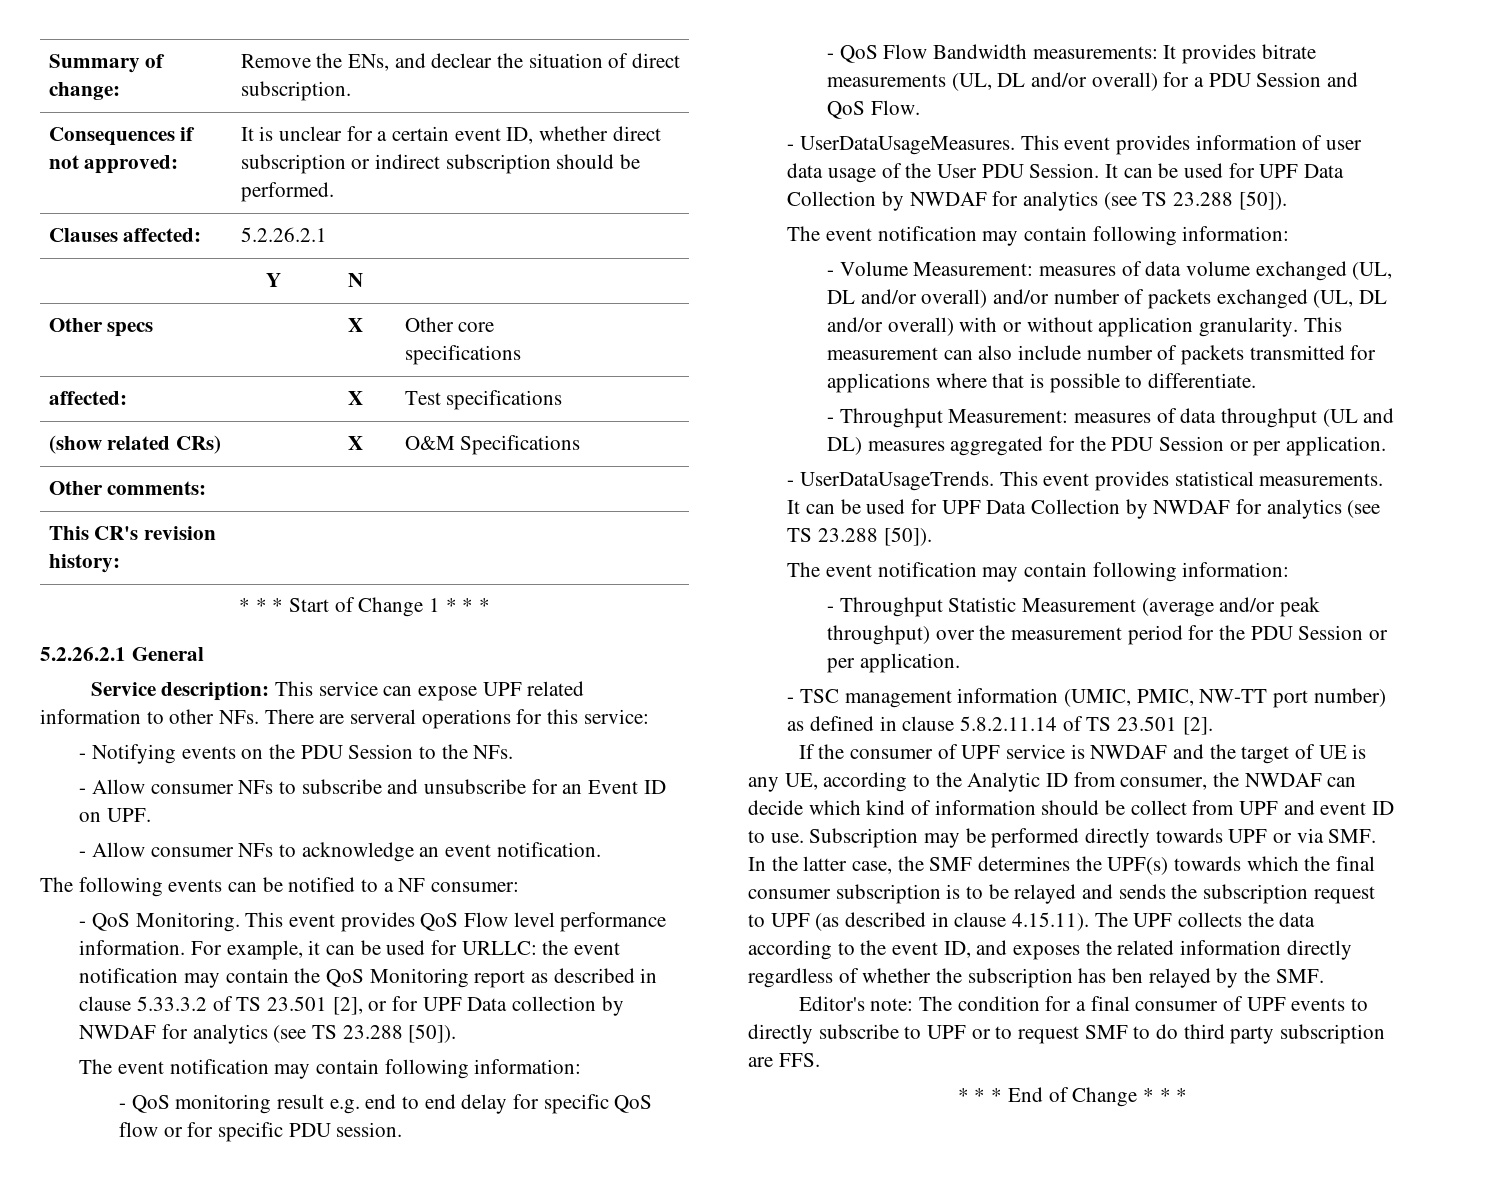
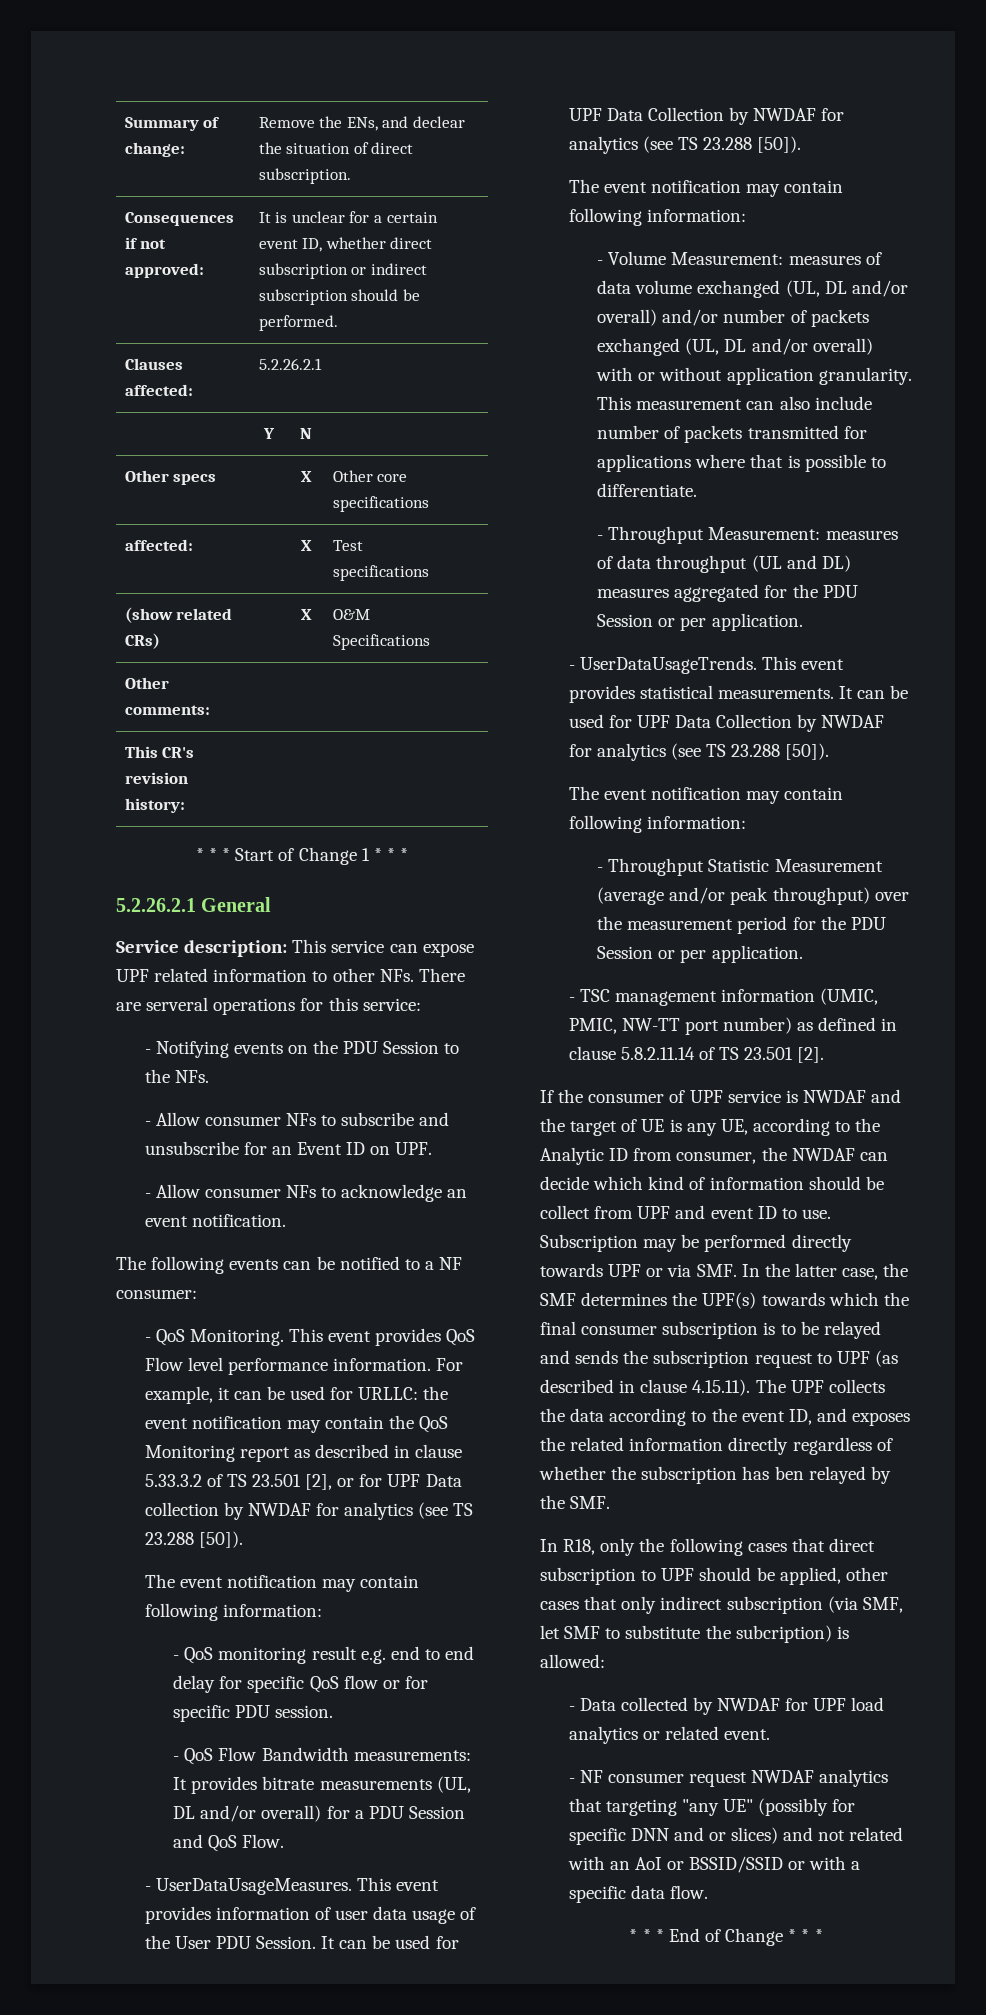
- Editor's note: The condition for a final consumer of UPF events to directly subscribe to UPF or to request SMF to do third party subscription are FFS.
+ In R18, only the following cases that direct subscription to UPF should be applied, other cases that only indirect subscription (via SMF, let SMF to substitute the subcription) is allowed:
+ - Data collected by NWDAF for UPF load analytics or related event.
+ - NF consumer request NWDAF analytics that targeting "any UE" (possibly for specific DNN and or slices) and not related with an AoI or BSSID/SSID or with a specific data flow.

